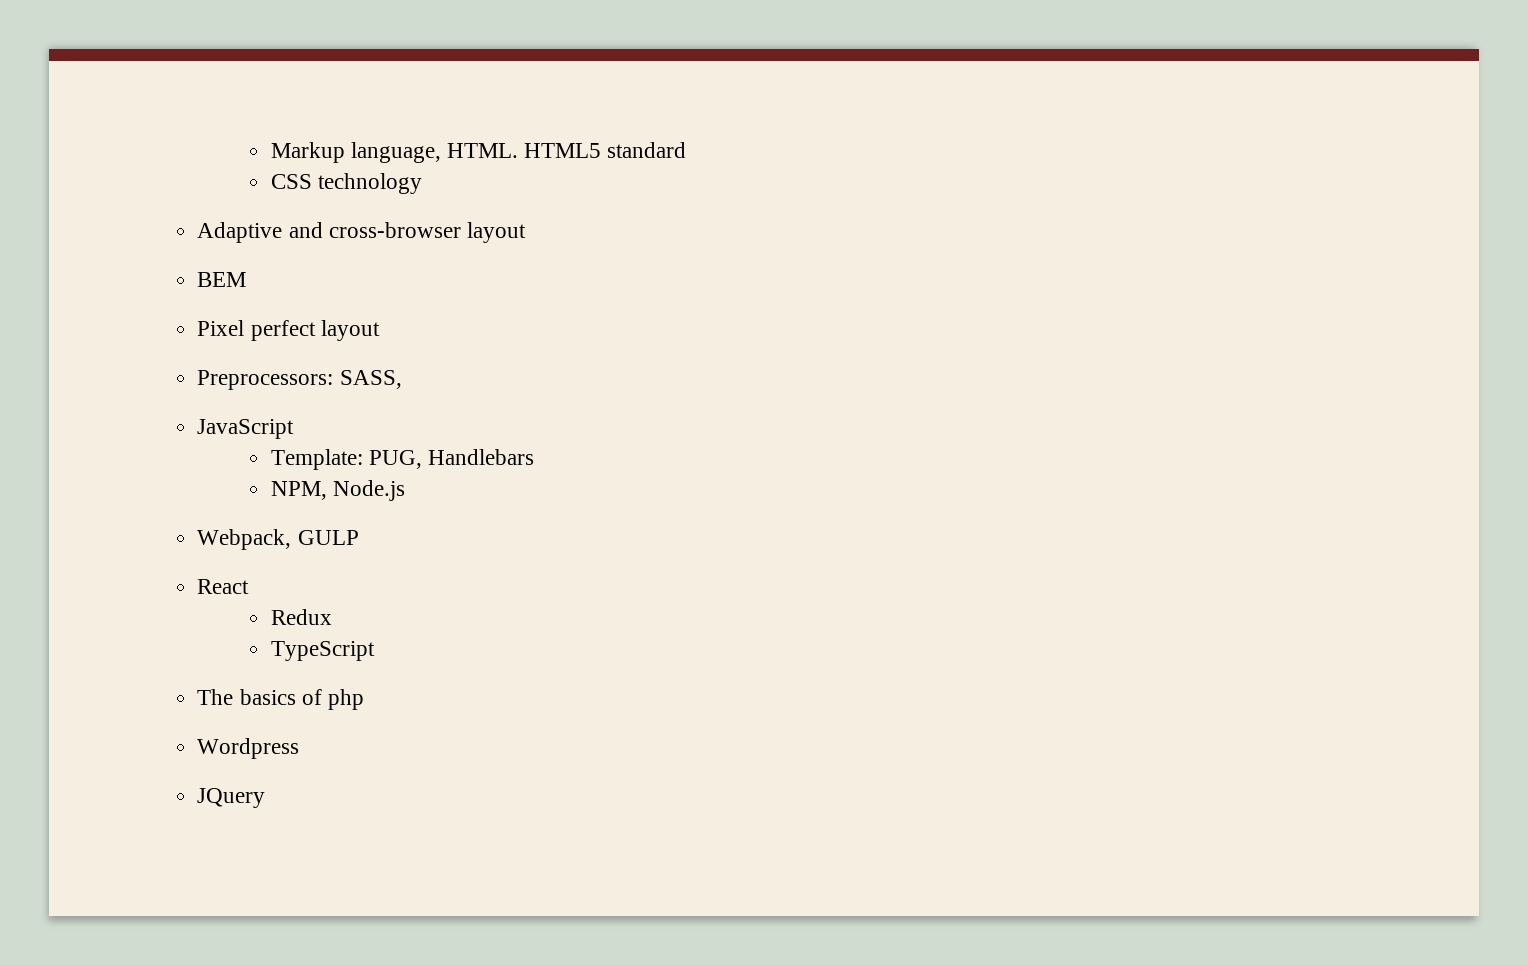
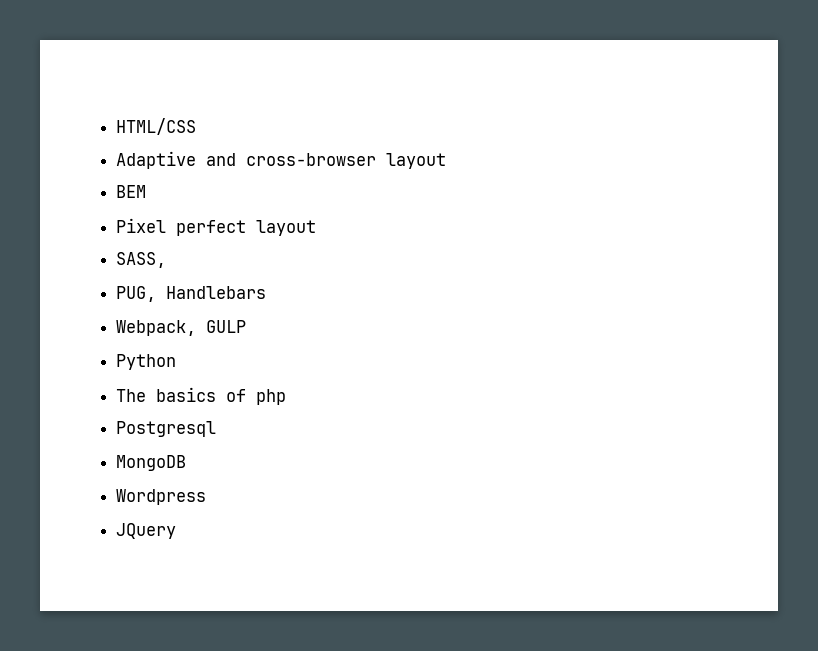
- Markup language, HTML. HTML5 standard
- CSS technology
+ HTML/CSS
- Preprocessors: SASS,
+ SASS,
- JavaScript
- Template: PUG, Handlebars
+ PUG, Handlebars
- NPM, Node.js
- React
- Redux
- TypeScript
+ Python
+ Postgresql
+ MongoDB

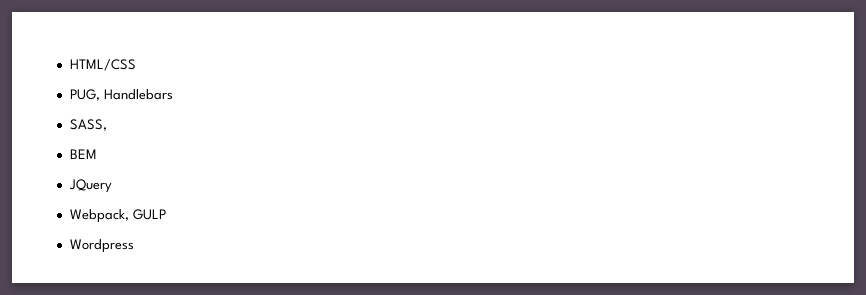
- Adaptive and cross-browser layout
- BEM
- Pixel perfect layout
- SASS,
+ SASS,
+ BEM
+ JQuery
- Python
- The basics of php
- Postgresql
- MongoDB
- JQuery

